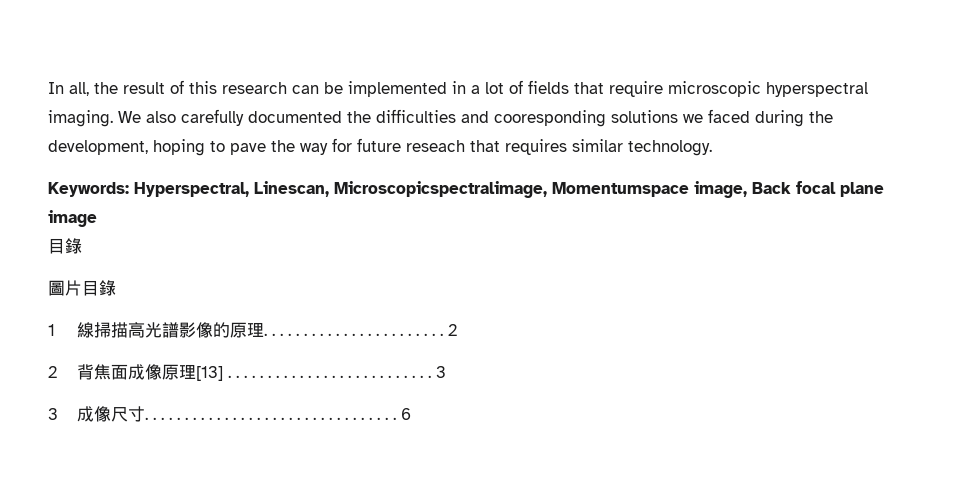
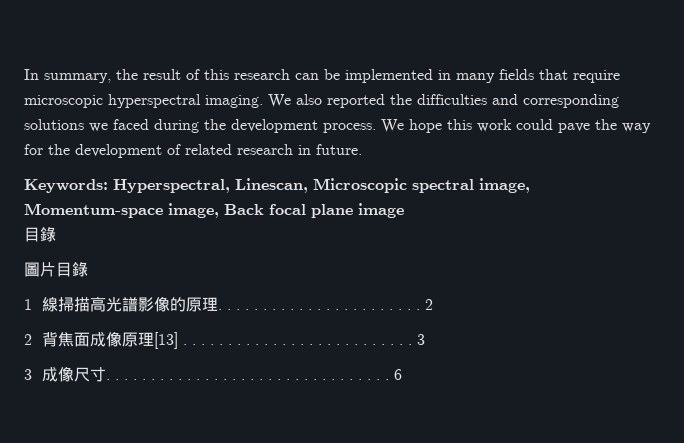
- In all, the result of this research can be implemented in a lot of fields that require microscopic hyperspectral imaging.
+ In summary, the result of this research can be implemented in many fields that require microscopic hyperspectral imaging.
- We also carefully documented the difficulties and cooresponding solutions we faced during the development, hoping to pave the way for future reseach that requires similar technology.
+ We also reported the difficulties and corresponding solutions we faced during the development process. We hope this work could pave the way for the development of related research in future.
- Keywords: Hyperspectral, Linescan, Microscopicspectralimage, Momentumspace image, Back focal plane image
+ Keywords: Hyperspectral, Linescan, Microscopic spectral image, Momentum-space image, Back focal plane image

